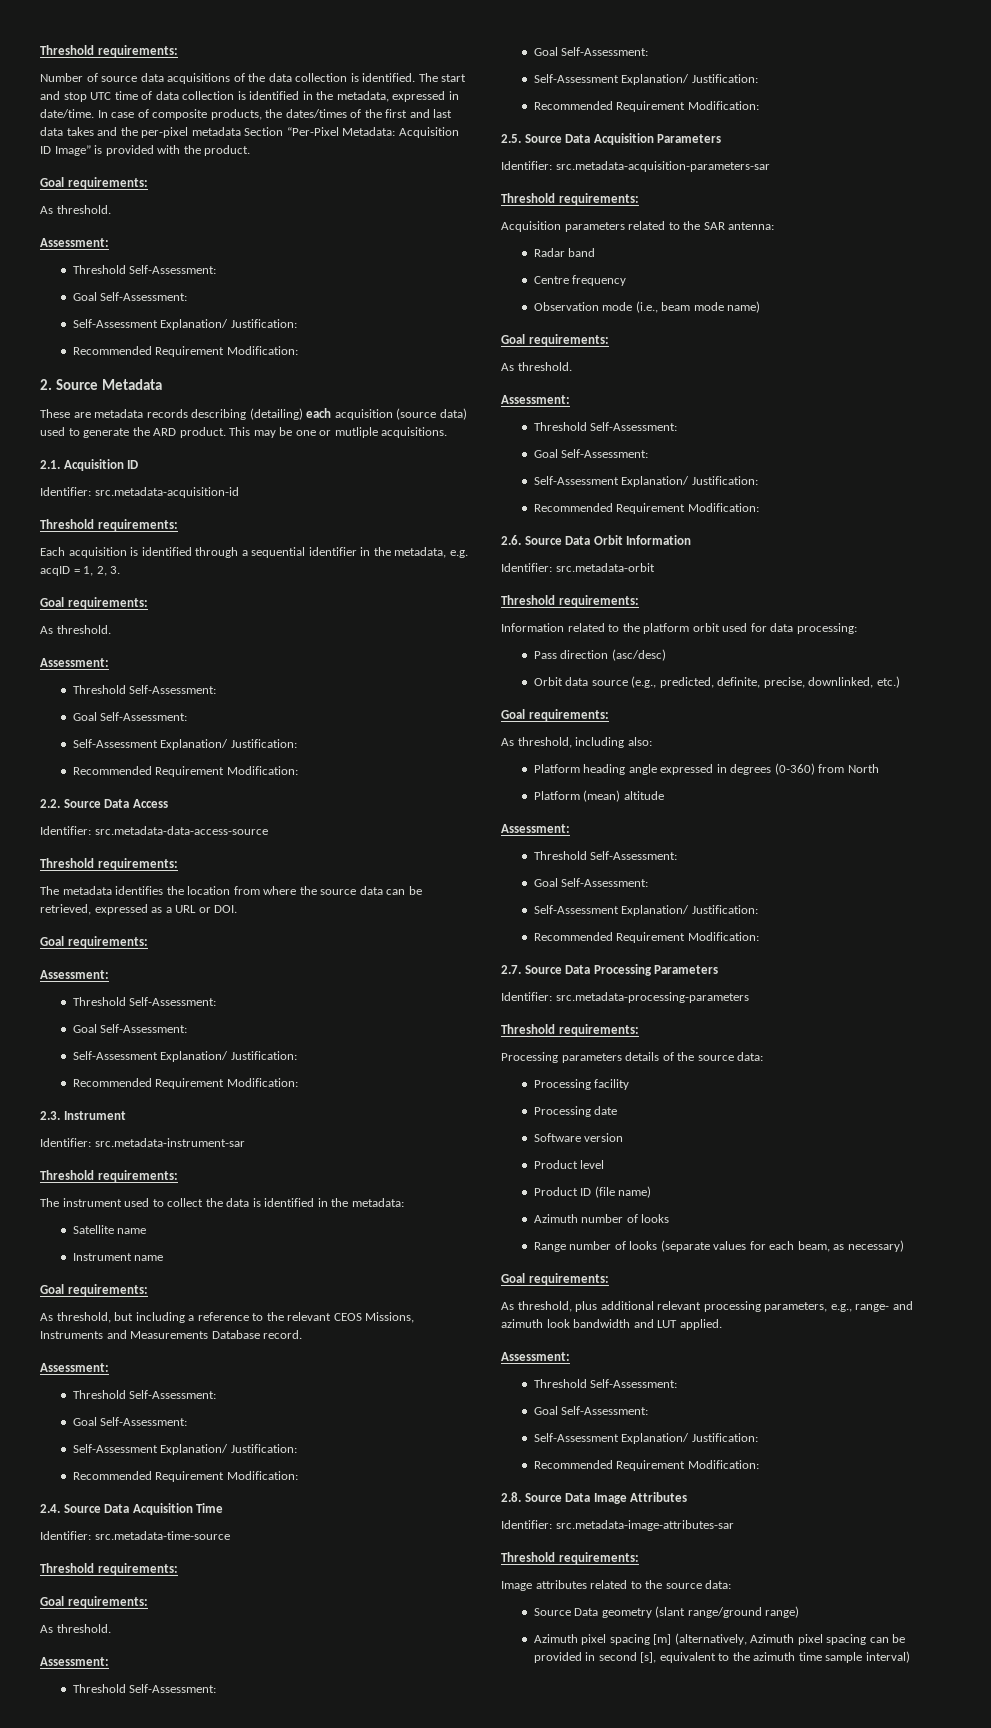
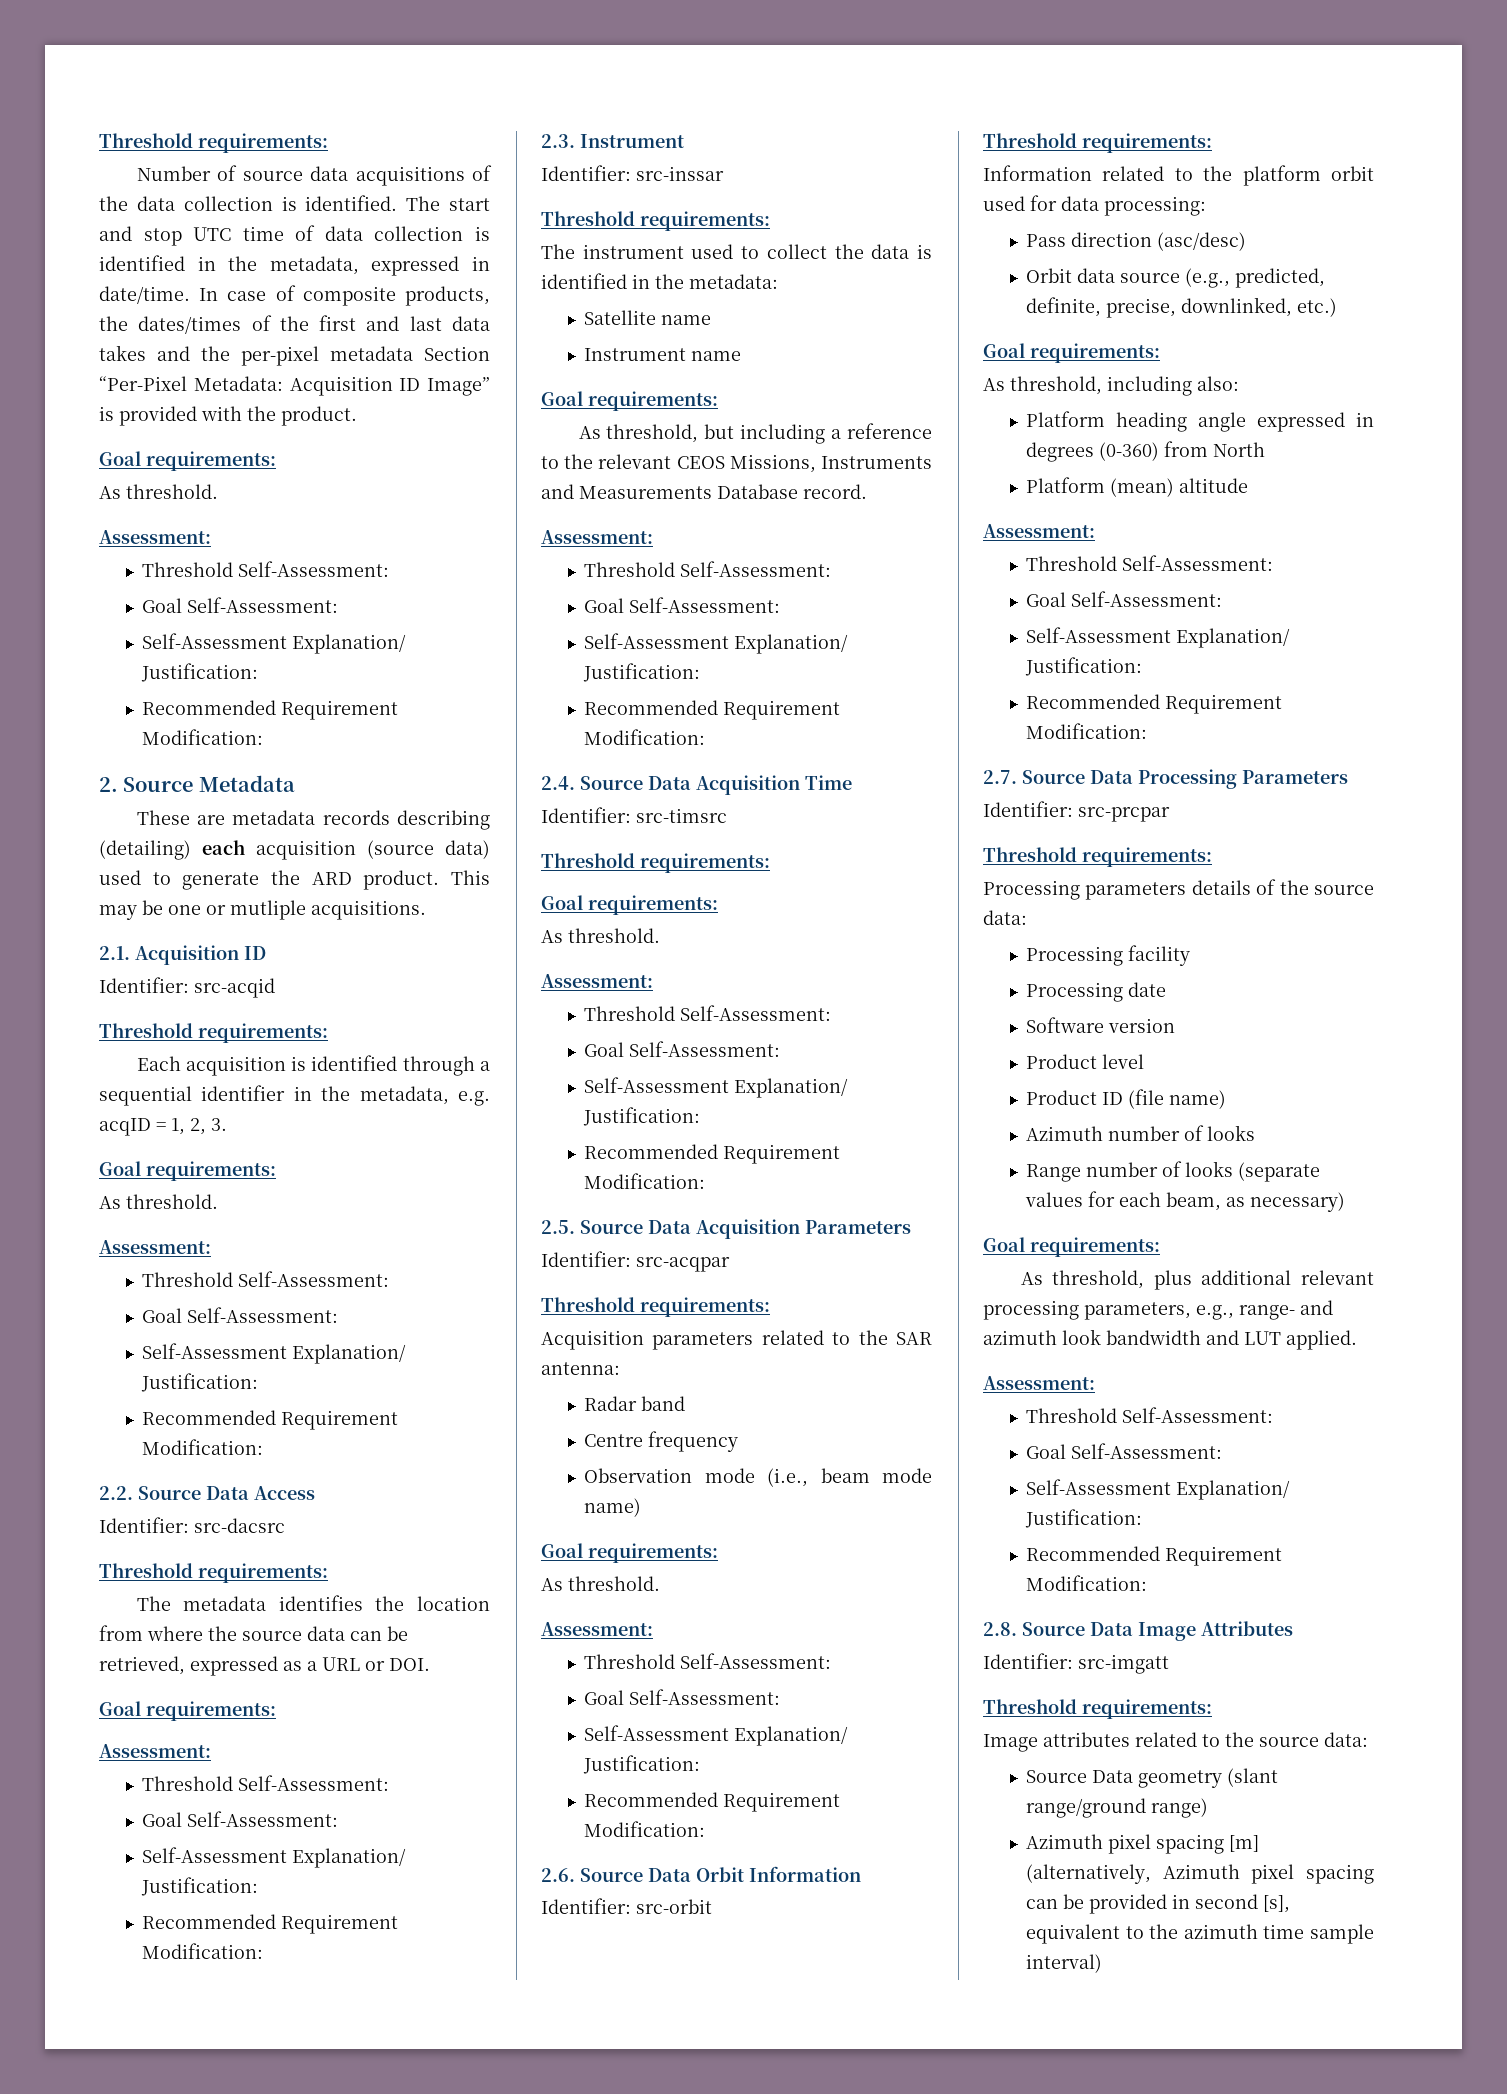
- Identifier: src.metadata-acquisition-id
+ Identifier: src-acqid
- Identifier: src.metadata-data-access-source
+ Identifier: src-dacsrc
- Identifier: src.metadata-instrument-sar
+ Identifier: src-inssar
- Identifier: src.metadata-time-source
+ Identifier: src-timsrc
- Identifier: src.metadata-acquisition-parameters-sar
+ Identifier: src-acqpar
- Identifier: src.metadata-orbit
+ Identifier: src-orbit
- Identifier: src.metadata-processing-parameters
+ Identifier: src-prcpar
- Identifier: src.metadata-image-attributes-sar
+ Identifier: src-imgatt

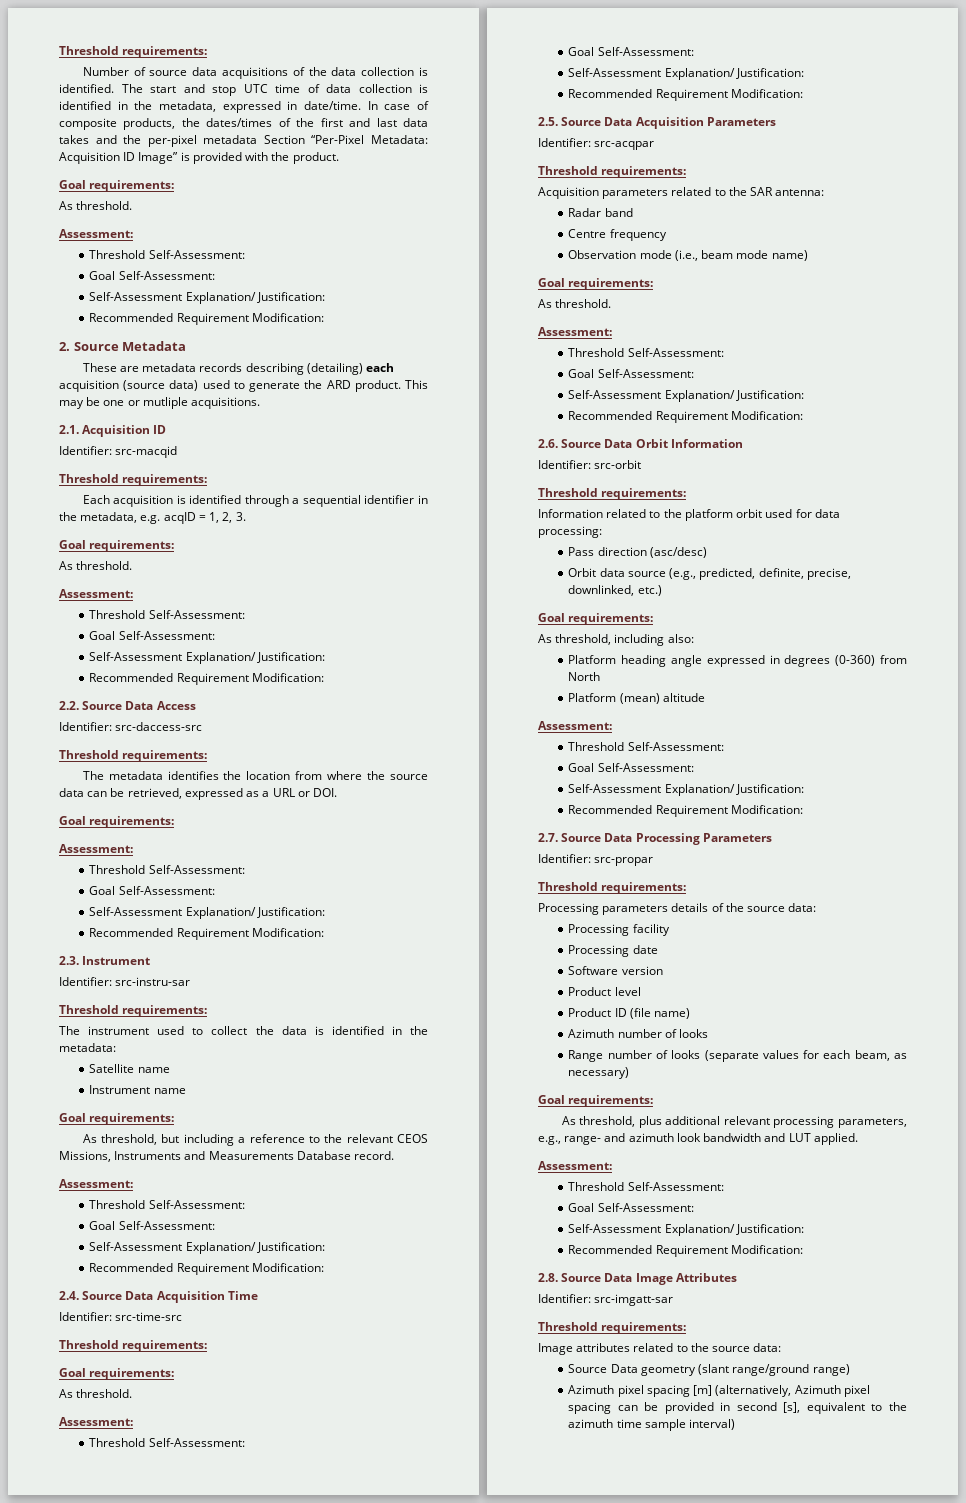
- Identifier: src-acqid
+ Identifier: src-macqid
- Identifier: src-dacsrc
+ Identifier: src-daccess-src
- Identifier: src-inssar
+ Identifier: src-instru-sar
- Identifier: src-timsrc
+ Identifier: src-time-src
- Identifier: src-prcpar
+ Identifier: src-propar
- Identifier: src-imgatt
+ Identifier: src-imgatt-sar

